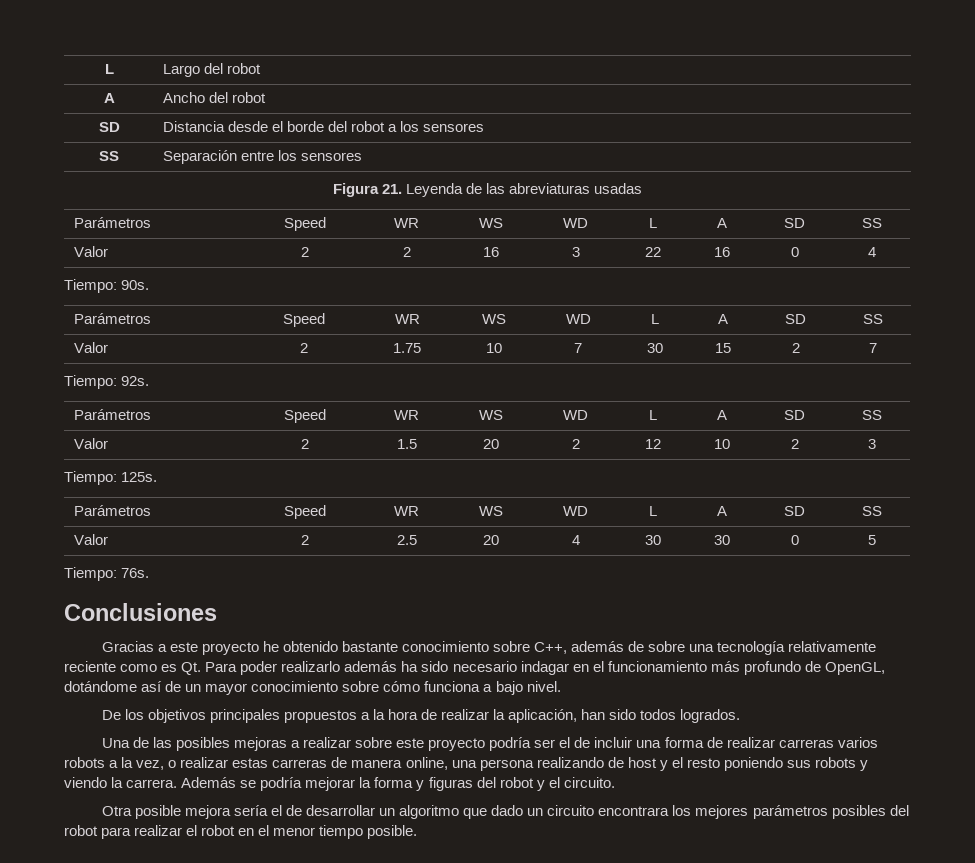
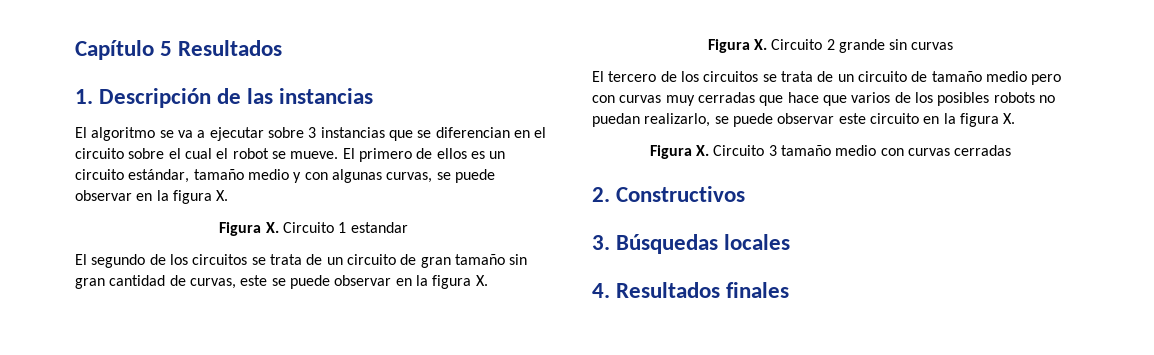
- L | Largo del robot
- A | Ancho del robot
- SD | Distancia desde el borde del robot a los sensores
- SS | Separación entre los sensores
- Figura 21. Leyenda de las abreviaturas usadas
- Parámetros | Speed | WR | WS | WD | L | A | SD | SS
- Valor | 2 | 2 | 16 | 3 | 22 | 16 | 0 | 4
- Tiempo: 90s.
- Parámetros | Speed | WR | WS | WD | L | A | SD | SS
- Valor | 2 | 1.75 | 10 | 7 | 30 | 15 | 2 | 7
- Tiempo: 92s.
- Parámetros | Speed | WR | WS | WD | L | A | SD | SS
- Valor | 2 | 1.5 | 20 | 2 | 12 | 10 | 2 | 3
- Tiempo: 125s.
- Parámetros | Speed | WR | WS | WD | L | A | SD | SS
- Valor | 2 | 2.5 | 20 | 4 | 30 | 30 | 0 | 5
- Tiempo: 76s.
- Conclusiones
- Gracias a este proyecto he obtenido bastante conocimiento sobre C++, además de sobre una tecnología relativamente reciente como es Qt. Para poder realizarlo además ha sido necesario indagar en el funcionamiento más profundo de OpenGL, dotándome así de un mayor conocimiento sobre cómo funciona a bajo nivel.
- De los objetivos principales propuestos a la hora de realizar la aplicación, han sido todos logrados.
- Una de las posibles mejoras a realizar sobre este proyecto podría ser el de incluir una forma de realizar carreras varios robots a la vez, o realizar estas carreras de manera online, una persona realizando de host y el resto poniendo sus robots y viendo la carrera. Además se podría mejorar la forma y figuras del robot y el circuito.
- Otra posible mejora sería el de desarrollar un algoritmo que dado un circuito encontrara los mejores parámetros posibles del robot para realizar el robot en el menor tiempo posible.
+ Capítulo 5 Resultados
+ 1. Descripción de las instancias
+ El algoritmo se va a ejecutar sobre 3 instancias que se diferencian en el circuito sobre el cual el robot se mueve. El primero de ellos es un circuito estándar, tamaño medio y con algunas curvas, se puede observar en la figura X.
+ Figura X. Circuito 1 estandar
+ El segundo de los circuitos se trata de un circuito de gran tamaño sin gran cantidad de curvas, este se puede observar en la figura X.
+ Figura X. Circuito 2 grande sin curvas
+ El tercero de los circuitos se trata de un circuito de tamaño medio pero con curvas muy cerradas que hace que varios de los posibles robots no puedan realizarlo, se puede observar este circuito en la figura X.
+ Figura X. Circuito 3 tamaño medio con curvas cerradas
+ 2. Constructivos
+ 3. Búsquedas locales
+ 4. Resultados finales

